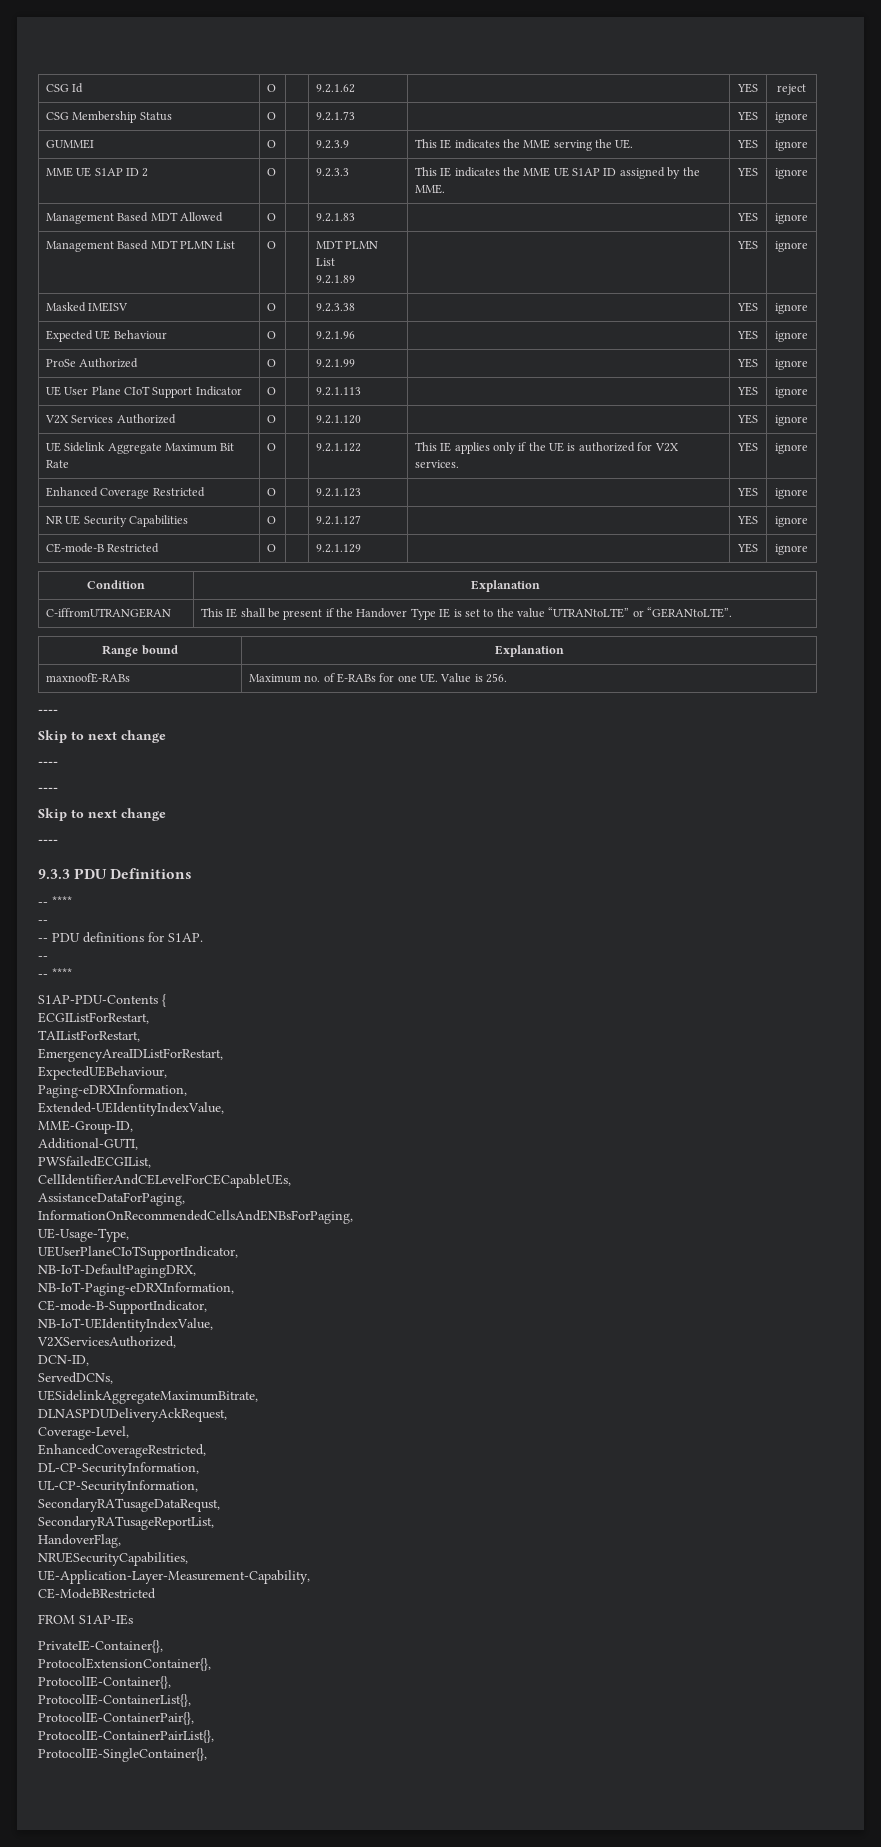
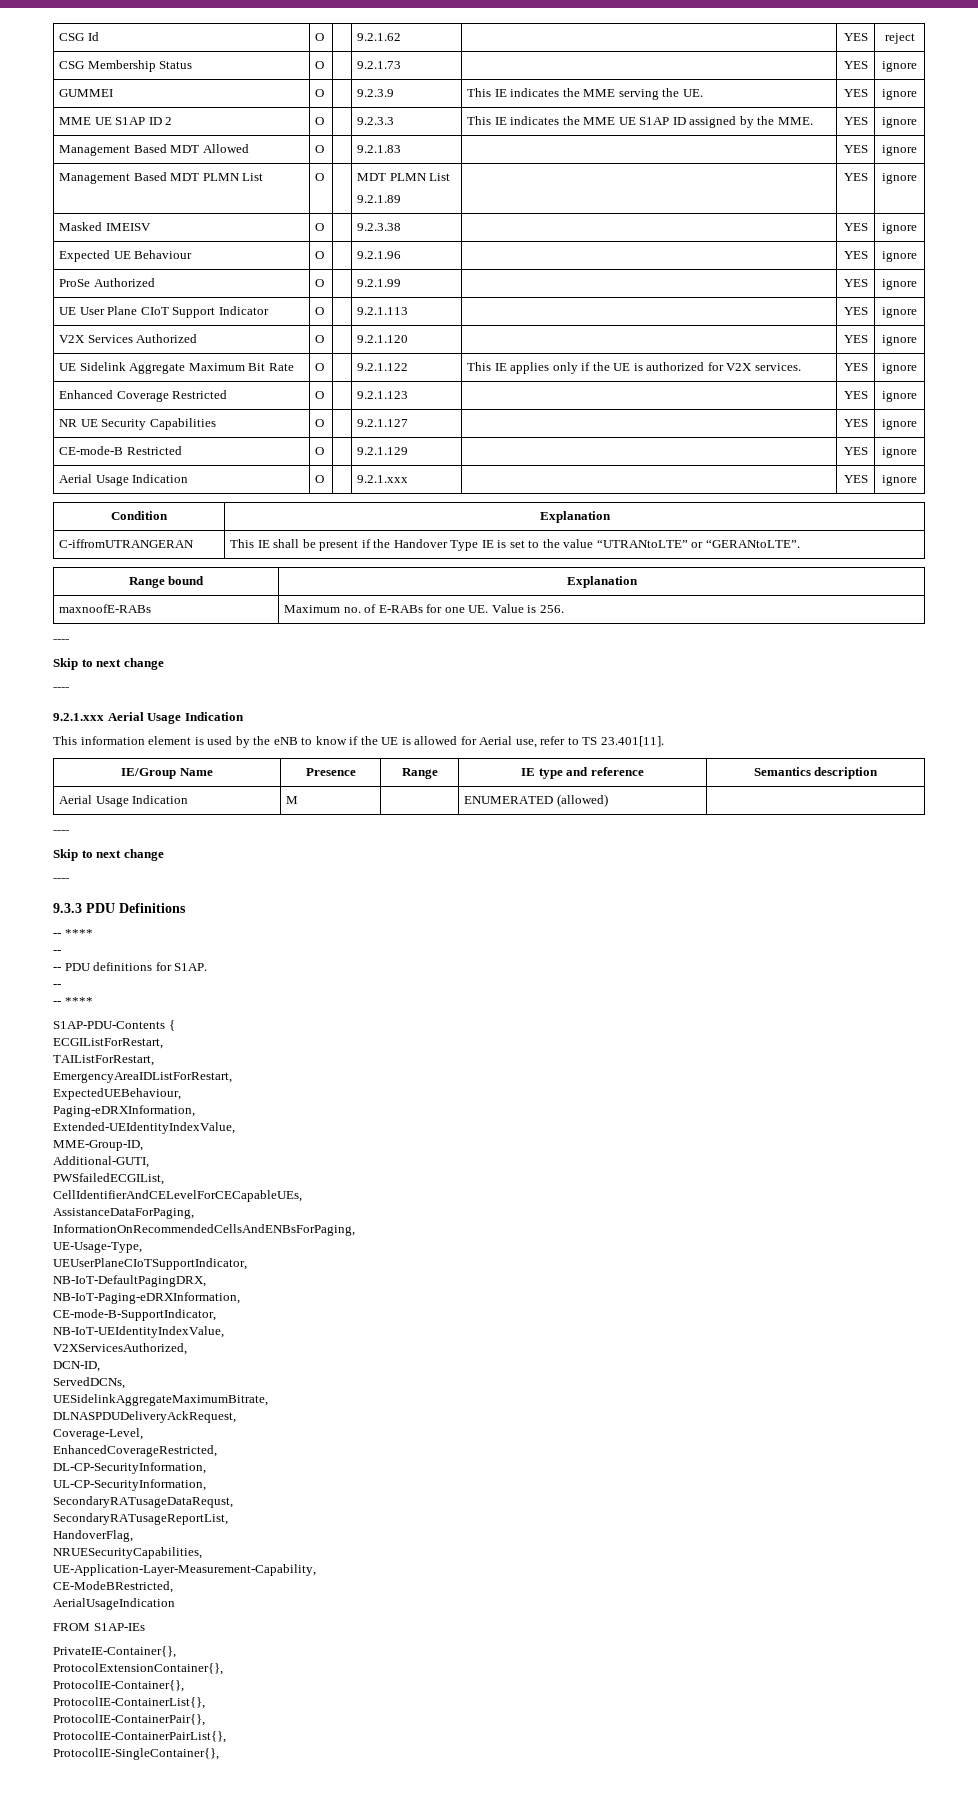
+ Aerial Usage Indication | O | | 9.2.1.xxx | | YES | ignore
+ 9.2.1.xxx Aerial Usage Indication
+ This information element is used by the eNB to know if the UE is allowed for Aerial use, refer to TS 23.401[11].
+ IE/Group Name | Presence | Range | IE type and reference | Semantics description
+ Aerial Usage Indication | M | | ENUMERATED (allowed) |
- CE-ModeBRestricted
+ CE-ModeBRestricted,
+ AerialUsageIndication

